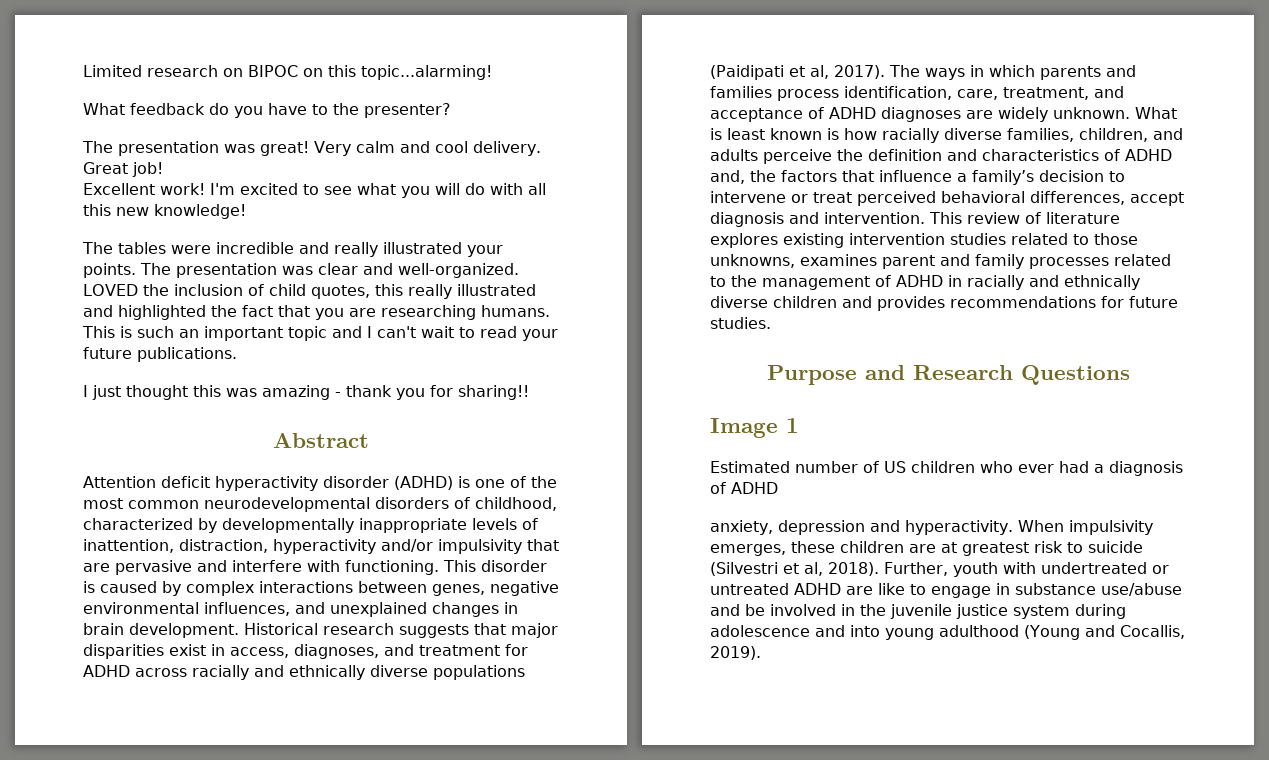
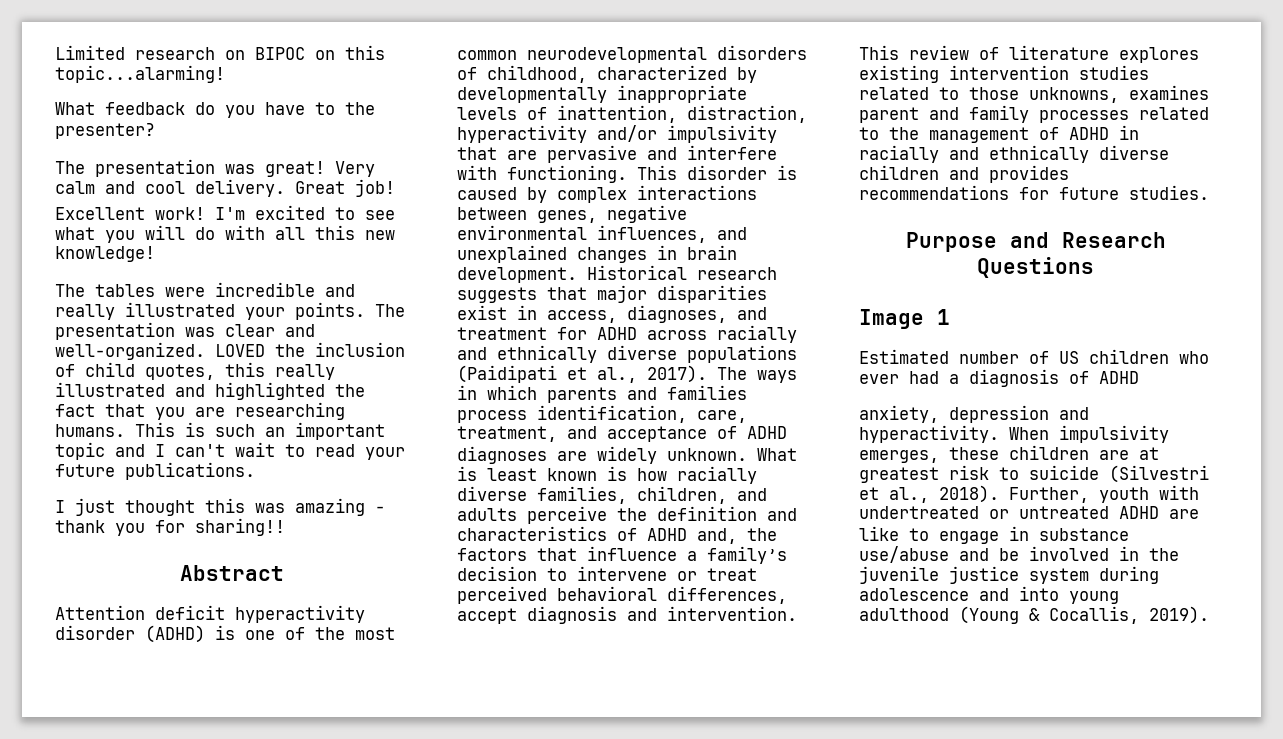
- Historical research suggests that major disparities exist in access, diagnoses, and treatment for ADHD across racially and ethnically diverse populations (Paidipati et al, 2017).
+ Historical research suggests that major disparities exist in access, diagnoses, and treatment for ADHD across racially and ethnically diverse populations (Paidipati et al., 2017).
- When impulsivity emerges, these children are at greatest risk to suicide (Silvestri et al, 2018).
+ When impulsivity emerges, these children are at greatest risk to suicide (Silvestri et al., 2018).
- Further, youth with undertreated or untreated ADHD are like to engage in substance use/abuse and be involved in the juvenile justice system during adolescence and into young adulthood (Young and Cocallis, 2019).
+ Further, youth with undertreated or untreated ADHD are like to engage in substance use/abuse and be involved in the juvenile justice system during adolescence and into young adulthood (Young & Cocallis, 2019).

